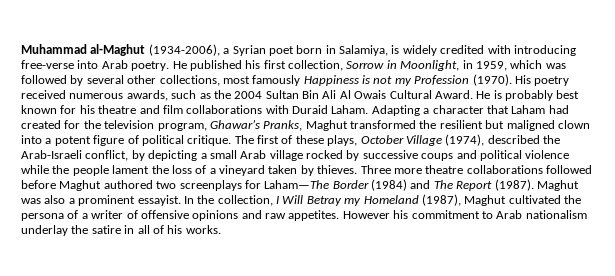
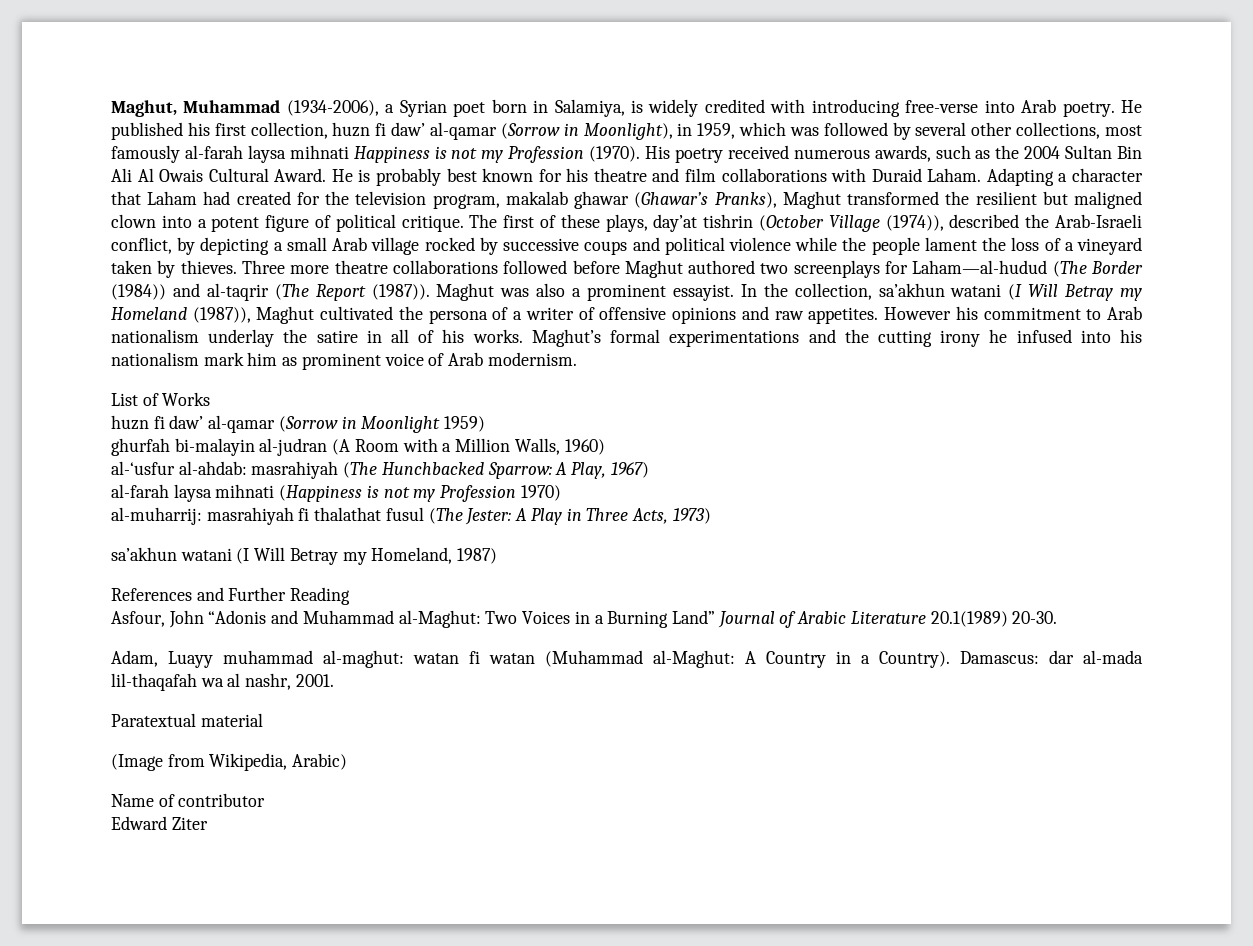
- Muhammad al-Maghut (1934-2006), a Syrian poet born in Salamiya, is widely credited with introducing free-verse into Arab poetry.
+ Maghut, Muhammad (1934-2006), a Syrian poet born in Salamiya, is widely credited with introducing free-verse into Arab poetry.
- He published his first collection, Sorrow in Moonlight, in 1959, which was followed by several other collections, most famously Happiness is not my Profession (1970).
+ He published his first collection, huzn fi daw’ al-qamar (Sorrow in Moonlight), in 1959, which was followed by several other collections, most famously al-farah laysa mihnati Happiness is not my Profession (1970).
- Adapting a character that Laham had created for the television program, Ghawar’s Pranks, Maghut transformed the resilient but maligned clown into a potent figure of political critique.
+ Adapting a character that Laham had created for the television program, makalab ghawar (Ghawar’s Pranks), Maghut transformed the resilient but maligned clown into a potent figure of political critique.
- The first of these plays, October Village (1974), described the Arab-Israeli conflict, by depicting a small Arab village rocked by successive coups and political violence while the people lament the loss of a vineyard taken by thieves.
+ The first of these plays, day’at tishrin (October Village (1974)), described the Arab-Israeli conflict, by depicting a small Arab village rocked by successive coups and political violence while the people lament the loss of a vineyard taken by thieves.
- Three more theatre collaborations followed before Maghut authored two screenplays for Laham—The Border (1984) and The Report (1987).
+ Three more theatre collaborations followed before Maghut authored two screenplays for Laham—al-hudud (The Border (1984)) and al-taqrir (The Report (1987)).
- In the collection, I Will Betray my Homeland (1987), Maghut cultivated the persona of a writer of offensive opinions and raw appetites.
+ In the collection, sa’akhun watani (I Will Betray my Homeland (1987)), Maghut cultivated the persona of a writer of offensive opinions and raw appetites.
+ Maghut’s formal experimentations and the cutting irony he infused into his nationalism mark him as prominent voice of Arab modernism.
+ List of Works
+ huzn fi daw’ al-qamar (Sorrow in Moonlight 1959)
+ ghurfah bi-malayin al-judran (A Room with a Million Walls, 1960)
+ al-‘usfur al-ahdab: masrahiyah (The Hunchbacked Sparrow: A Play, 1967)
+ al-farah laysa mihnati (Happiness is not my Profession 1970)
+ al-muharrij: masrahiyah fi thalathat fusul (The Jester: A Play in Three Acts, 1973)
+ sa’akhun watani (I Will Betray my Homeland, 1987)
+ References and Further Reading
+ Asfour, John “Adonis and Muhammad al-Maghut: Two Voices in a Burning Land” Journal of Arabic Literature 20.1(1989) 20-30.
+ Adam, Luayy muhammad al-maghut: watan fi watan (Muhammad al-Maghut: A Country in a Country). Damascus: dar al-mada lil-thaqafah wa al nashr, 2001.
+ Paratextual material
+ (Image from Wikipedia, Arabic)
+ Name of contributor
+ Edward Ziter

